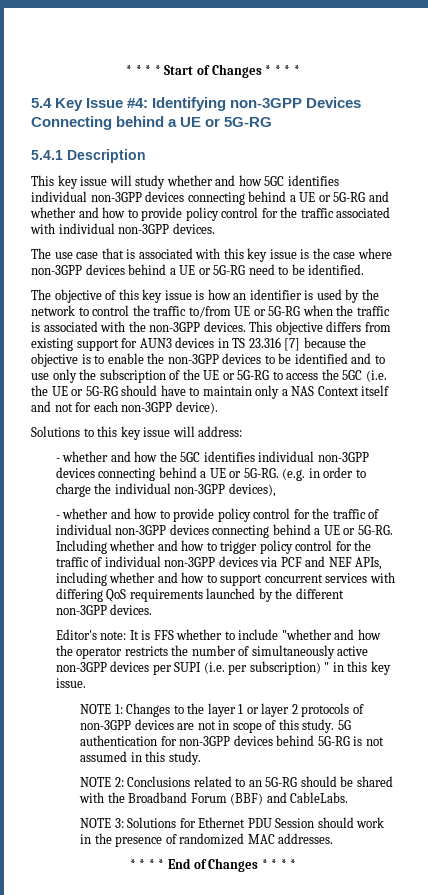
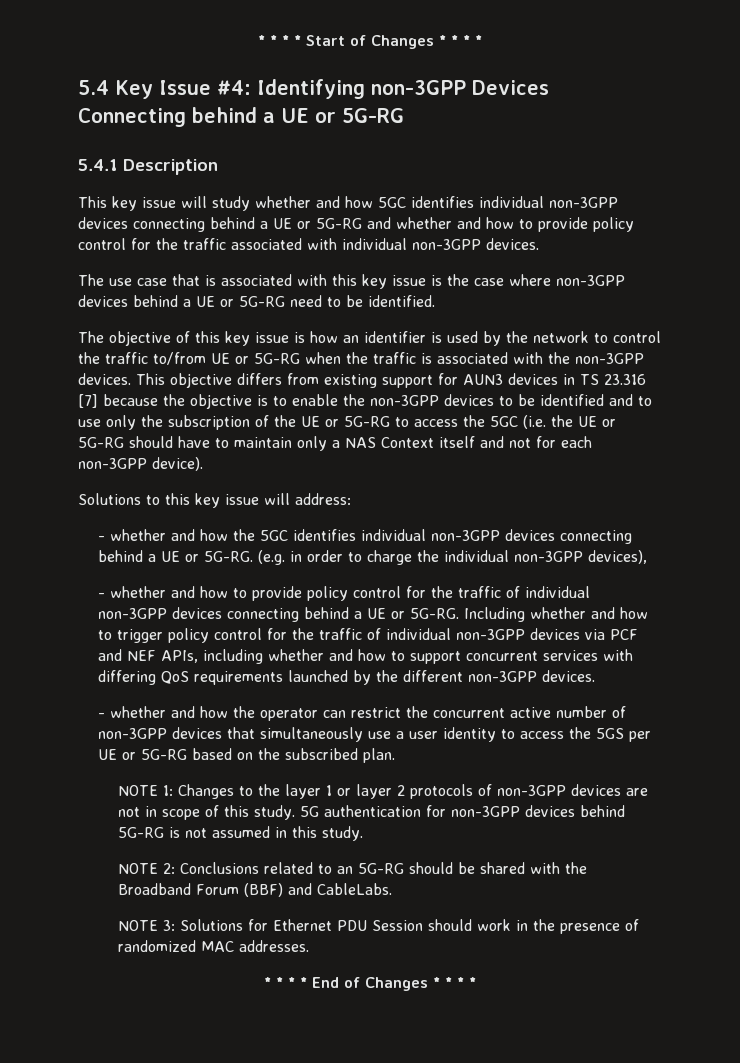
- Editor's note: It is FFS whether to include "whether and how the operator restricts the number of simultaneously active non-3GPP devices per SUPI (i.e. per subscription) " in this key issue.
+ - whether and how the operator can restrict the concurrent active number of non-3GPP devices that simultaneously use a user identity to access the 5GS per UE or 5G-RG based on the subscribed plan.

